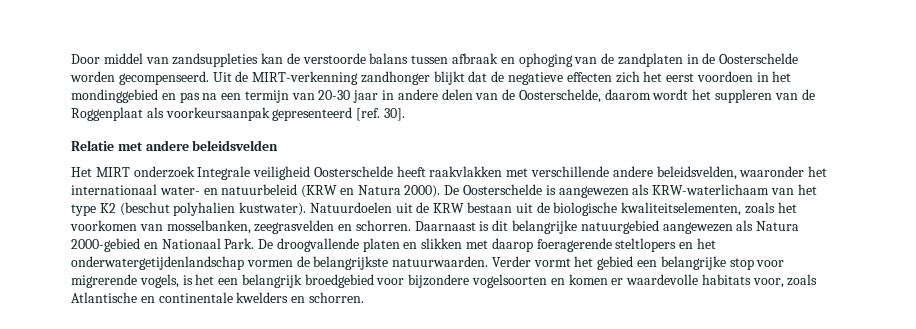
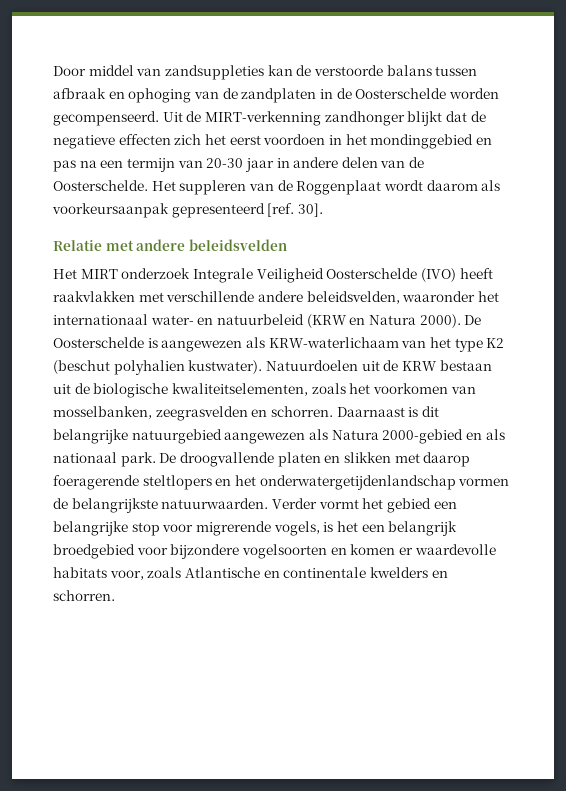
- Uit de MIRT-verkenning zandhonger blijkt dat de negatieve effecten zich het eerst voordoen in het mondinggebied en pas na een termijn van 20-30 jaar in andere delen van de Oosterschelde, daarom wordt het suppleren van de Roggenplaat als voorkeursaanpak gepresenteerd [ref. 30].
+ Uit de MIRT-verkenning zandhonger blijkt dat de negatieve effecten zich het eerst voordoen in het mondinggebied en pas na een termijn van 20-30 jaar in andere delen van de Oosterschelde. Het suppleren van de Roggenplaat wordt daarom als voorkeursaanpak gepresenteerd [ref. 30].
- Het MIRT onderzoek Integrale veiligheid Oosterschelde heeft raakvlakken met verschillende andere beleidsvelden, waaronder het internationaal water- en natuurbeleid (KRW en Natura 2000).
+ Het MIRT onderzoek Integrale Veiligheid Oosterschelde (IVO) heeft raakvlakken met verschillende andere beleidsvelden, waaronder het internationaal water- en natuurbeleid (KRW en Natura 2000).
- Daarnaast is dit belangrijke natuurgebied aangewezen als Natura 2000-gebied en Nationaal Park.
+ Daarnaast is dit belangrijke natuurgebied aangewezen als Natura 2000-gebied en als nationaal park.

